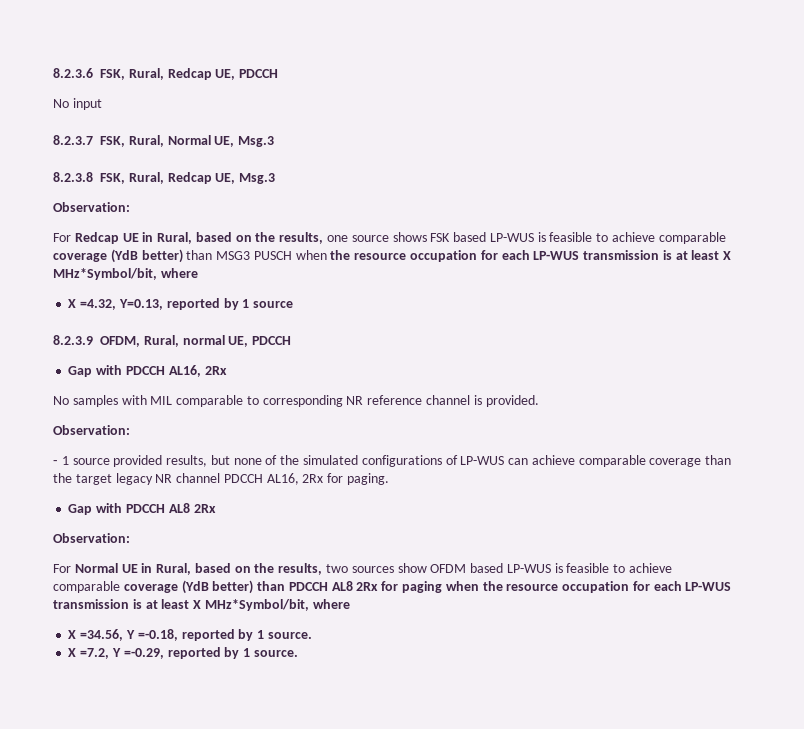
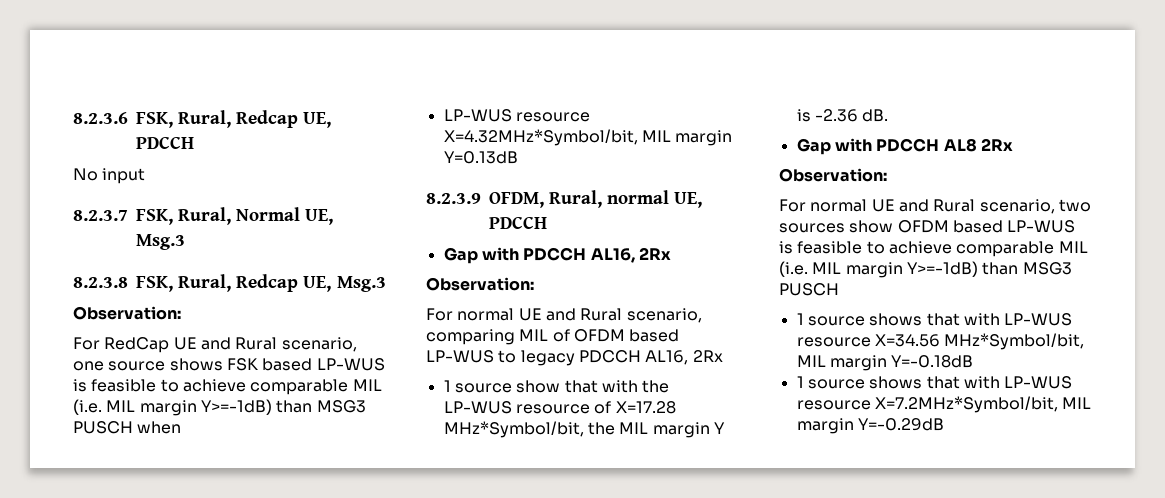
- For Redcap UE in Rural, based on the results, one source shows FSK based LP-WUS is feasible to achieve comparable coverage (YdB better) than MSG3 PUSCH when the resource occupation for each LP-WUS transmission is at least X MHz*Symbol/bit, where
- X =4.32, Y=0.13, reported by 1 source
+ For RedCap UE and Rural scenario, one source shows FSK based LP-WUS is feasible to achieve comparable MIL (i.e. MIL margin Y>=-1dB) than MSG3 PUSCH when
+ LP-WUS resource X=4.32MHz*Symbol/bit, MIL margin Y=0.13dB
  Gap with PDCCH AL16, 2Rx
- No samples with MIL comparable to corresponding NR reference channel is provided.
  Observation:
- ‐ 1 source provided results, but none of the simulated configurations of LP-WUS can achieve comparable coverage than the target legacy NR channel PDCCH AL16, 2Rx for paging.
+ For normal UE and Rural scenario, comparing MIL of OFDM based LP-WUS to legacy PDCCH AL16, 2Rx
+ 1 source show that with the LP-WUS resource of X=17.28 MHz*Symbol/bit, the MIL margin Y is -2.36 dB.
- For Normal UE in Rural, based on the results, two sources show OFDM based LP-WUS is feasible to achieve comparable coverage (YdB better) than PDCCH AL8 2Rx for paging when the resource occupation for each LP-WUS transmission is at least X MHz*Symbol/bit, where
- X =34.56, Y =-0.18, reported by 1 source.
- X =7.2, Y =-0.29, reported by 1 source.
+ For normal UE and Rural scenario, two sources show OFDM based LP-WUS is feasible to achieve comparable MIL (i.e. MIL margin Y>=-1dB) than MSG3 PUSCH
+ 1 source shows that with LP-WUS resource X=34.56 MHz*Symbol/bit, MIL margin Y=-0.18dB
+ 1 source shows that with LP-WUS resource X=7.2MHz*Symbol/bit, MIL margin Y=-0.29dB

